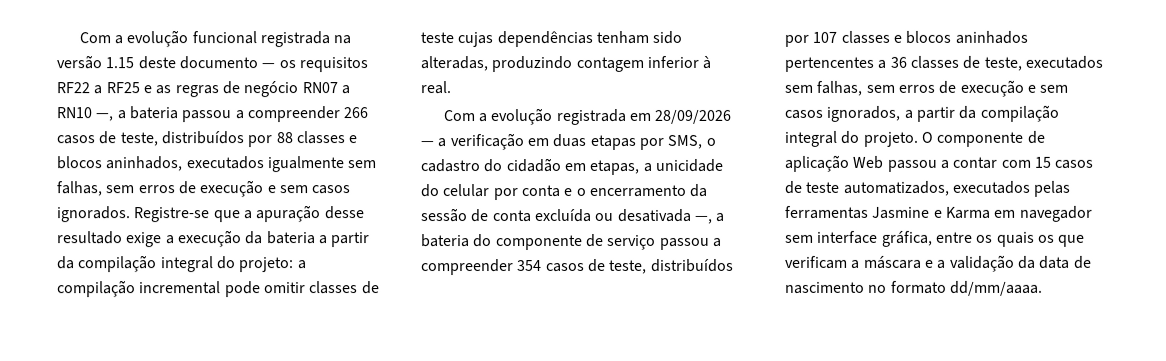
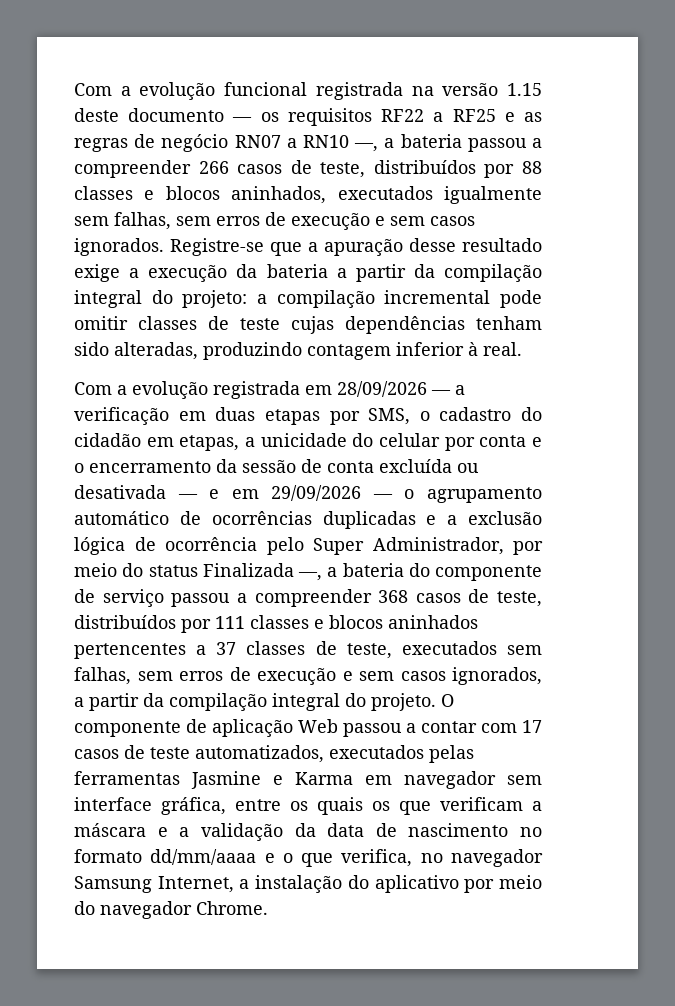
- Com a evolução registrada em 28/09/2026 — a verificação em duas etapas por SMS, o cadastro do cidadão em etapas, a unicidade do celular por conta e o encerramento da sessão de conta excluída ou desativada —, a bateria do componente de serviço passou a compreender 354 casos de teste, distribuídos por 107 classes e blocos aninhados pertencentes a 36 classes de teste, executados sem falhas, sem erros de execução e sem casos ignorados, a partir da compilação integral do projeto.
+ Com a evolução registrada em 28/09/2026 — a verificação em duas etapas por SMS, o cadastro do cidadão em etapas, a unicidade do celular por conta e o encerramento da sessão de conta excluída ou desativada — e em 29/09/2026 — o agrupamento automático de ocorrências duplicadas e a exclusão lógica de ocorrência pelo Super Administrador, por meio do status Finalizada —, a bateria do componente de serviço passou a compreender 368 casos de teste, distribuídos por 111 classes e blocos aninhados pertencentes a 37 classes de teste, executados sem falhas, sem erros de execução e sem casos ignorados, a partir da compilação integral do projeto.
- O componente de aplicação Web passou a contar com 15 casos de teste automatizados, executados pelas ferramentas Jasmine e Karma em navegador sem interface gráfica, entre os quais os que verificam a máscara e a validação da data de nascimento no formato dd/mm/aaaa.
+ O componente de aplicação Web passou a contar com 17 casos de teste automatizados, executados pelas ferramentas Jasmine e Karma em navegador sem interface gráfica, entre os quais os que verificam a máscara e a validação da data de nascimento no formato dd/mm/aaaa e o que verifica, no navegador Samsung Internet, a instalação do aplicativo por meio do navegador Chrome.

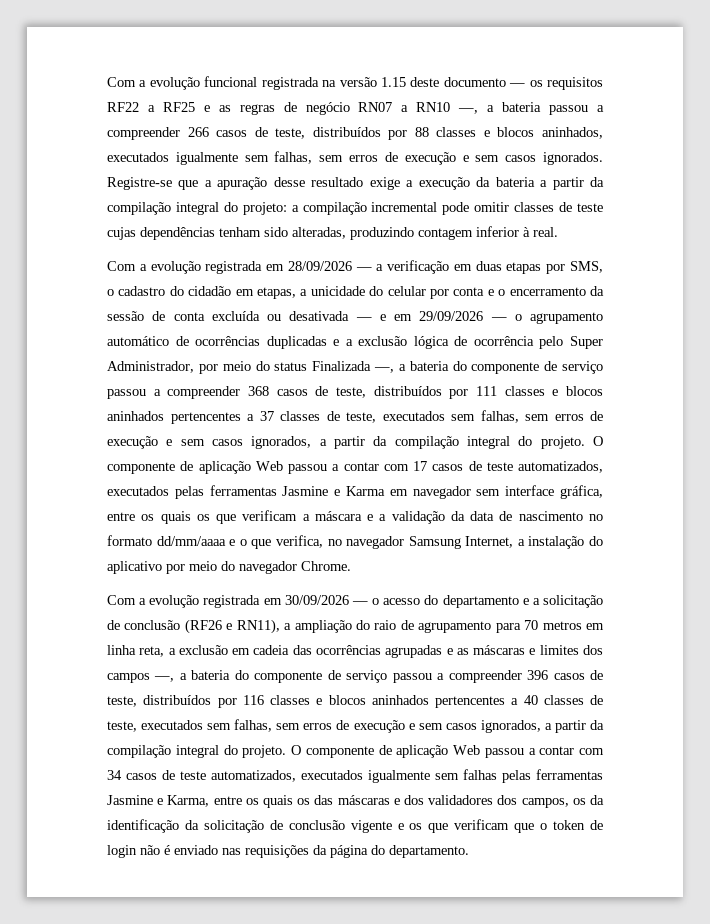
+ Com a evolução registrada em 30/09/2026 — o acesso do departamento e a solicitação de conclusão (RF26 e RN11), a ampliação do raio de agrupamento para 70 metros em linha reta, a exclusão em cadeia das ocorrências agrupadas e as máscaras e limites dos campos —, a bateria do componente de serviço passou a compreender 396 casos de teste, distribuídos por 116 classes e blocos aninhados pertencentes a 40 classes de teste, executados sem falhas, sem erros de execução e sem casos ignorados, a partir da compilação integral do projeto. O componente de aplicação Web passou a contar com 34 casos de teste automatizados, executados igualmente sem falhas pelas ferramentas Jasmine e Karma, entre os quais os das máscaras e dos validadores dos campos, os da identificação da solicitação de conclusão vigente e os que verificam que o token de login não é enviado nas requisições da página do departamento.

